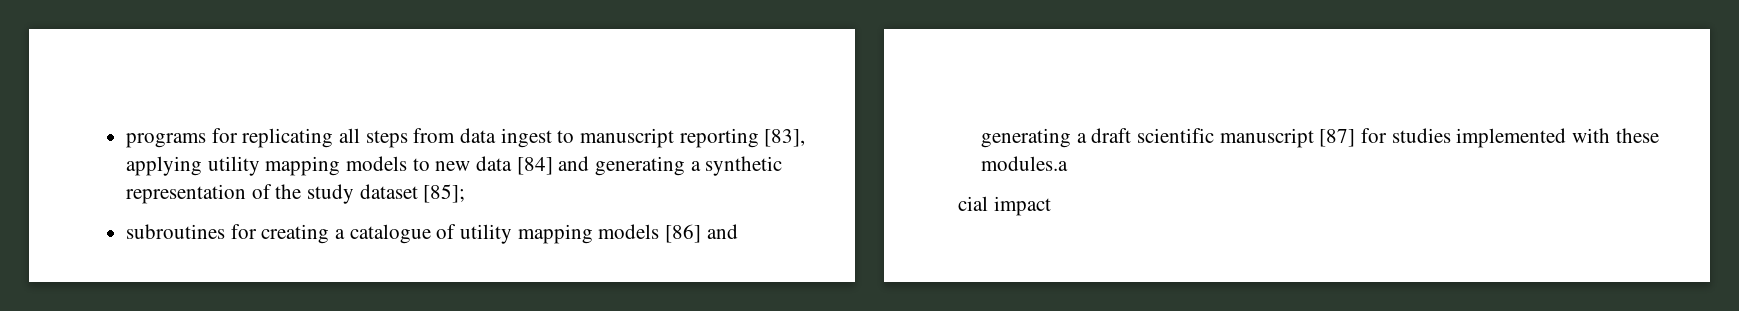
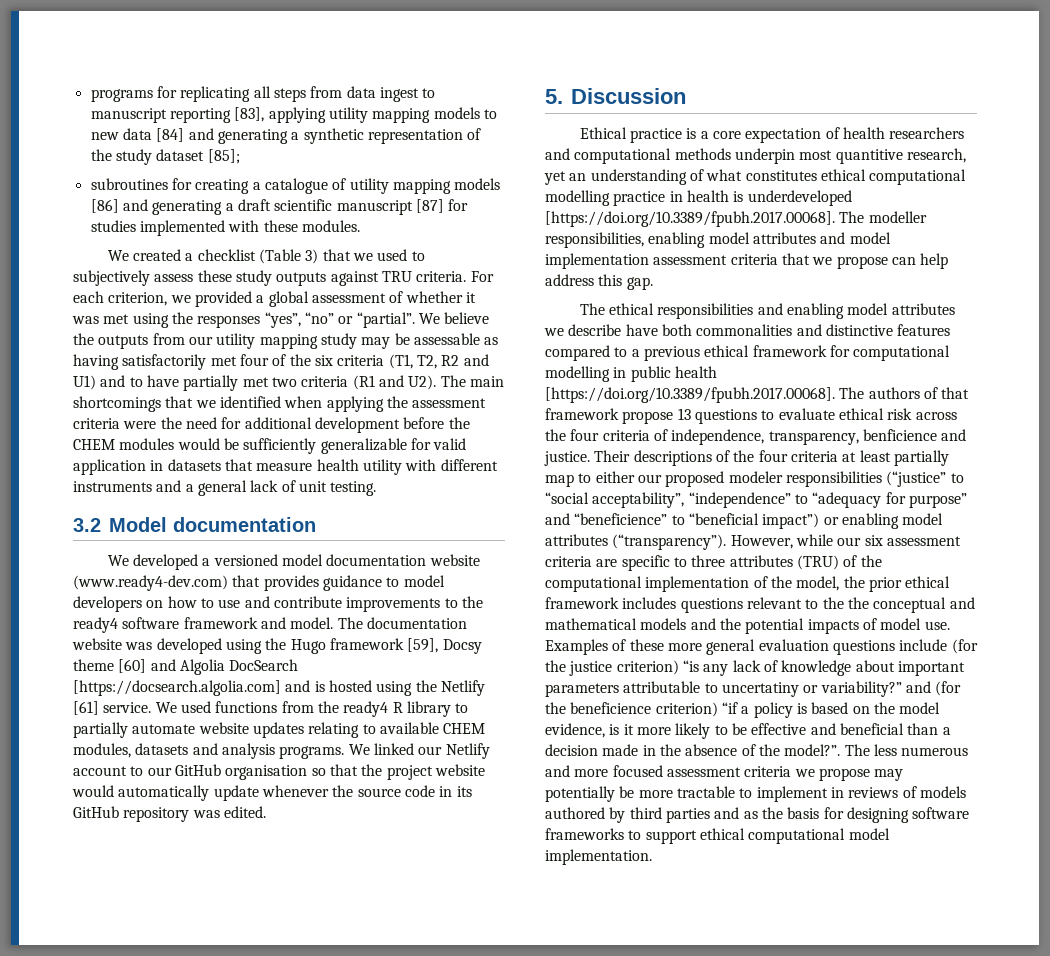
- subroutines for creating a catalogue of utility mapping models [86] and generating a draft scientific manuscript [87] for studies implemented with these modules.a
- cial impact
+ subroutines for creating a catalogue of utility mapping models [86] and generating a draft scientific manuscript [87] for studies implemented with these modules.
+ We created a checklist (Table 3) that we used to subjectively assess these study outputs against TRU criteria. For each criterion, we provided a global assessment of whether it was met using the responses “yes”, “no” or “partial”. We believe the outputs from our utility mapping study may be assessable as having satisfactorily met four of the six criteria (T1, T2, R2 and U1) and to have partially met two criteria (R1 and U2). The main shortcomings that we identified when applying the assessment criteria were the need for additional development before the CHEM modules would be sufficiently generalizable for valid application in datasets that measure health utility with different instruments and a general lack of unit testing.
+ 3.2 Model documentation
+ We developed a versioned model documentation website (www.ready4-dev.com) that provides guidance to model developers on how to use and contribute improvements to the ready4 software framework and model. The documentation website was developed using the Hugo framework [59], Docsy theme [60] and Algolia DocSearch [https://docsearch.algolia.com] and is hosted using the Netlify [61] service. We used functions from the ready4 R library to partially automate website updates relating to available CHEM modules, datasets and analysis programs. We linked our Netlify account to our GitHub organisation so that the project website would automatically update whenever the source code in its GitHub repository was edited.
+ 5. Discussion
+ Ethical practice is a core expectation of health researchers and computational methods underpin most quantitive research, yet an understanding of what constitutes ethical computational modelling practice in health is underdeveloped [https://doi.org/10.3389/fpubh.2017.00068]. The modeller responsibilities, enabling model attributes and model implementation assessment criteria that we propose can help address this gap.
+ The ethical responsibilities and enabling model attributes we describe have both commonalities and distinctive features compared to a previous ethical framework for computational modelling in public health [https://doi.org/10.3389/fpubh.2017.00068]. The authors of that framework propose 13 questions to evaluate ethical risk across the four criteria of independence, transparency, benficience and justice. Their descriptions of the four criteria at least partially map to either our proposed modeler responsibilities (“justice” to “social acceptability”, “independence” to “adequacy for purpose” and “beneficience” to “beneficial impact”) or enabling model attributes (“transparency”). However, while our six assessment criteria are specific to three attributes (TRU) of the computational implementation of the model, the prior ethical framework includes questions relevant to the the conceptual and mathematical models and the potential impacts of model use. Examples of these more general evaluation questions include (for the justice criterion) “is any lack of knowledge about important parameters attributable to uncertatiny or variability?” and (for the beneficience criterion) “if a policy is based on the model evidence, is it more likely to be effective and beneficial than a decision made in the absence of the model?”. The less numerous and more focused assessment criteria we propose may potentially be more tractable to implement in reviews of models authored by third parties and as the basis for designing software frameworks to support ethical computational model implementation.

